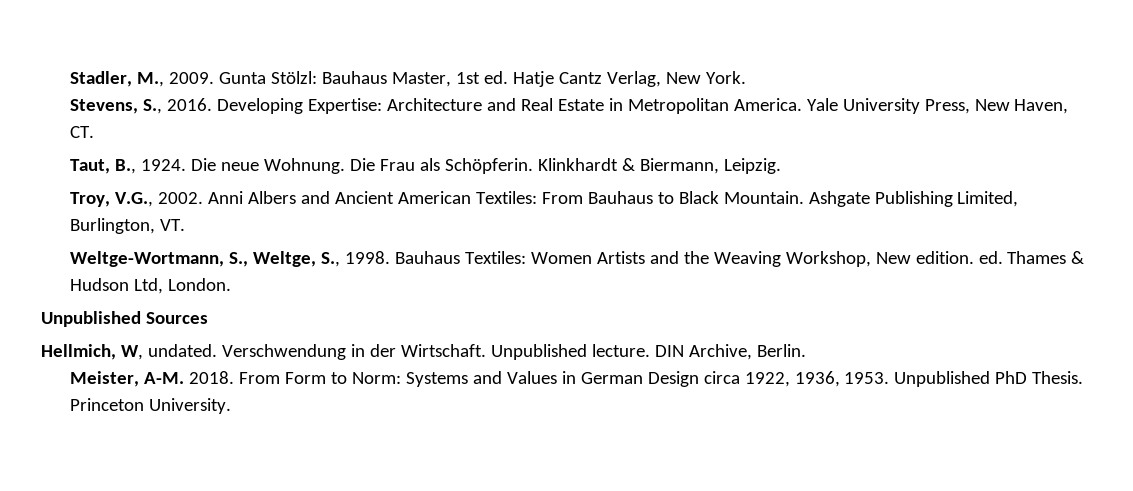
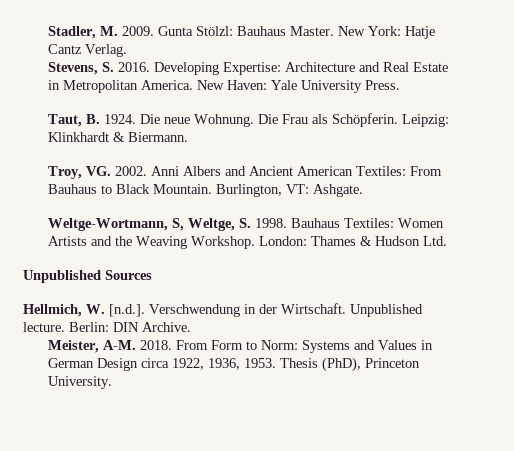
- Stadler, M., 2009.
+ Stadler, M. 2009.
- Gunta Stölzl: Bauhaus Master, 1st ed. Hatje Cantz Verlag, New York.
+ Gunta Stölzl: Bauhaus Master. New York: Hatje Cantz Verlag.
- Stevens, S., 2016.
+ Stevens, S. 2016.
- Yale University Press, New Haven, CT.
+ New Haven: Yale University Press.
- Taut, B., 1924.
+ Taut, B. 1924.
- Klinkhardt & Biermann, Leipzig.
+ Leipzig: Klinkhardt & Biermann.
- Troy, V.G., 2002.
+ Troy, VG. 2002.
- Ashgate Publishing Limited, Burlington, VT.
- Weltge-Wortmann, S., Weltge, S., 1998.
+ Burlington, VT: Ashgate.
+ Weltge-Wortmann, S, Weltge, S. 1998.
- Bauhaus Textiles: Women Artists and the Weaving Workshop, New edition. ed. Thames & Hudson Ltd, London.
+ Bauhaus Textiles: Women Artists and the Weaving Workshop. London: Thames & Hudson Ltd.
- Hellmich, W, undated. Verschwendung in der Wirtschaft.
+ Hellmich, W. [n.d.]. Verschwendung in der Wirtschaft.
- DIN Archive, Berlin.
+ Berlin: DIN Archive.
- Unpublished PhD Thesis. Princeton University.
+ Thesis (PhD), Princeton University.

